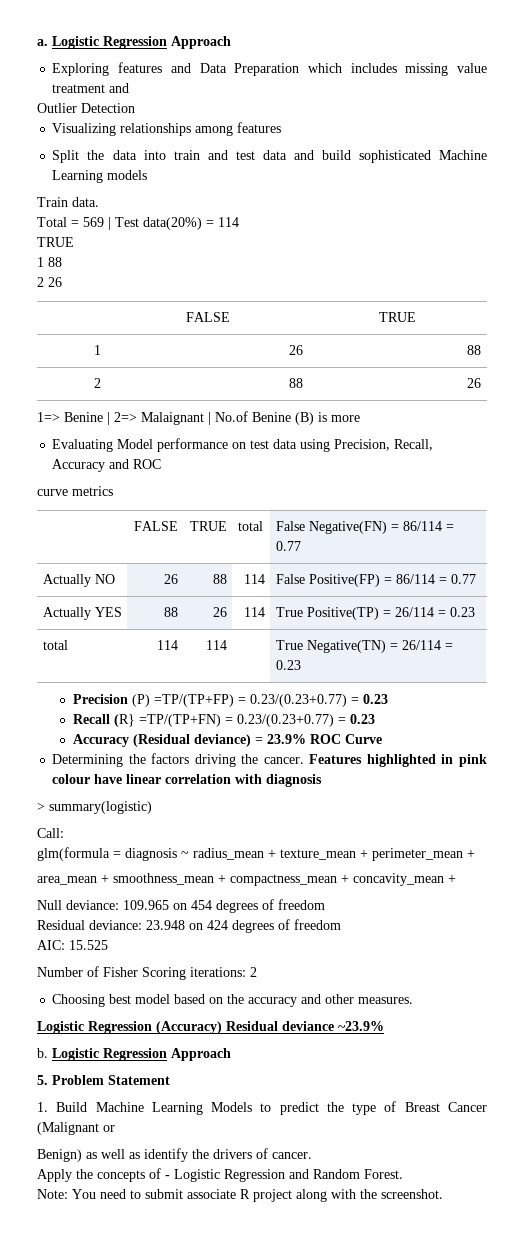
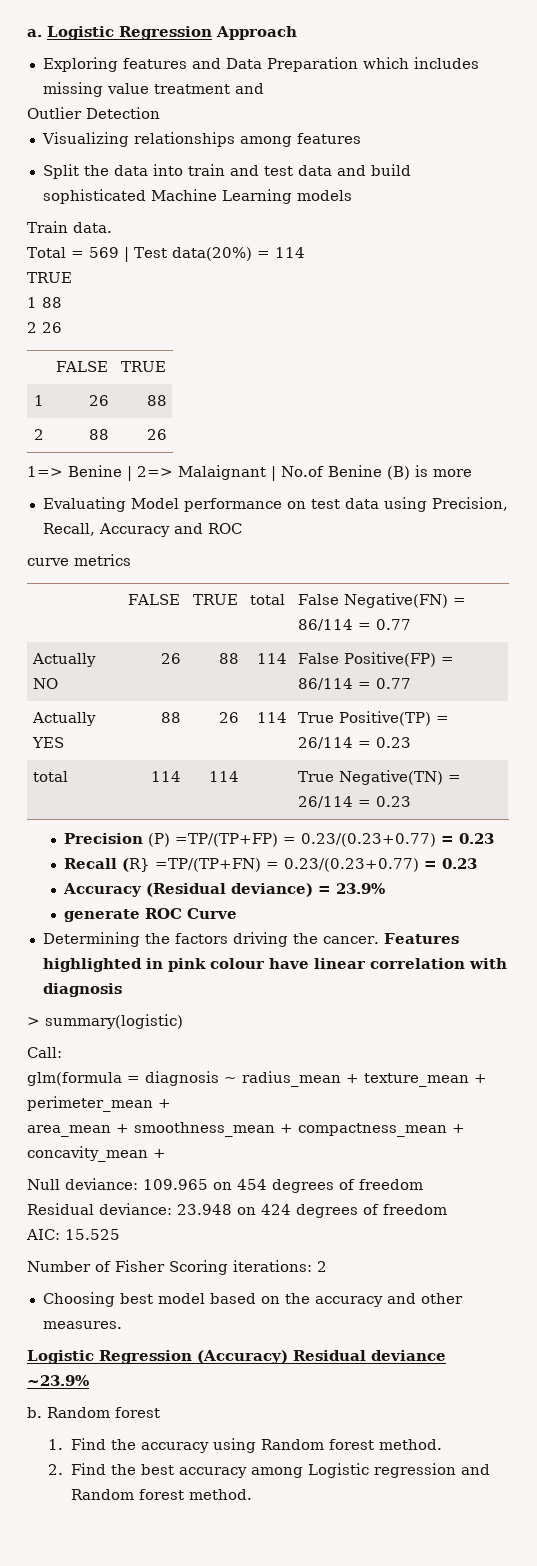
- Accuracy (Residual deviance) = 23.9% ROC Curve
+ Accuracy (Residual deviance) = 23.9%
+ generate ROC Curve
- b. Logistic Regression Approach
- 5. Problem Statement
- 1. Build Machine Learning Models to predict the type of Breast Cancer (Malignant or
- Benign) as well as identify the drivers of cancer.
- Apply the concepts of - Logistic Regression and Random Forest.
- Note: You need to submit associate R project along with the screenshot.
+ b. Random forest
+ 1. Find the accuracy using Random forest method.
+ 2. Find the best accuracy among Logistic regression and Random forest method.

